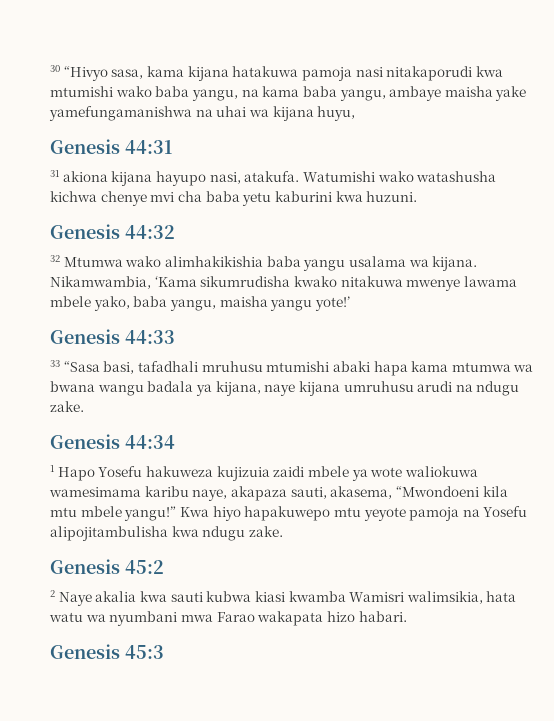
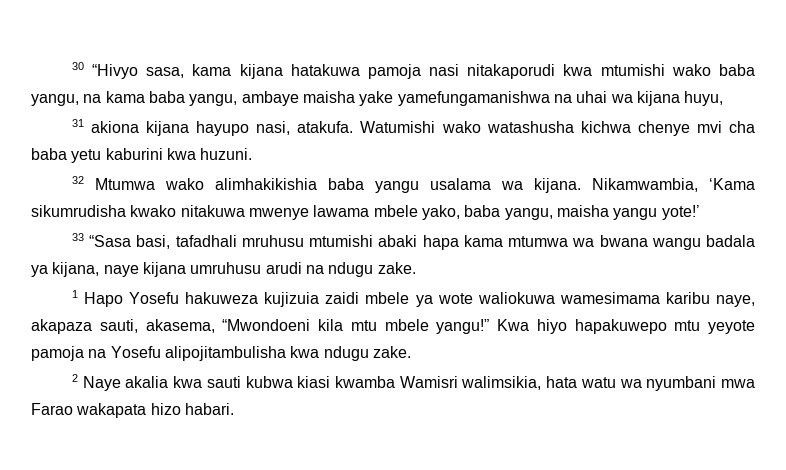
- Genesis 44:31
- Genesis 44:32
- Genesis 44:33
- Genesis 44:34
- Genesis 45:2
- Genesis 45:3

